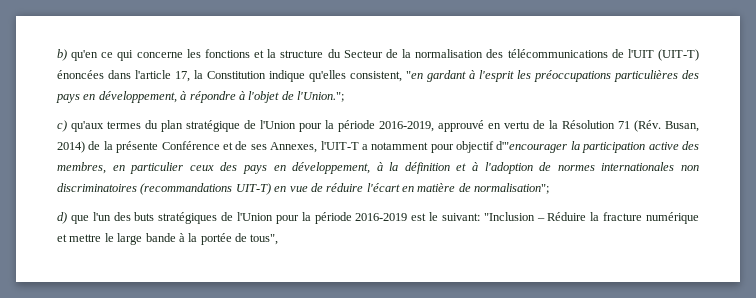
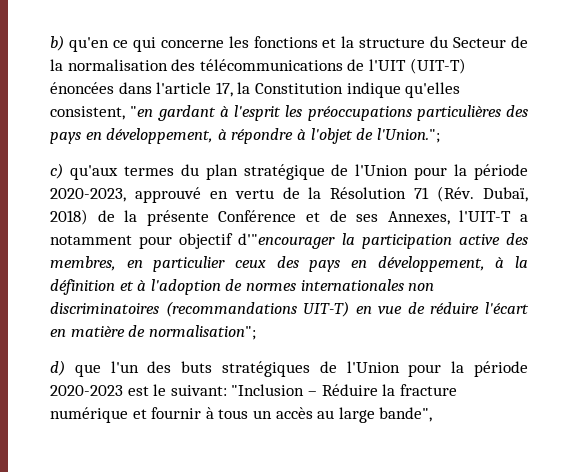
- c) qu'aux termes du plan stratégique de l'Union pour la période 2016-2019, approuvé en vertu de la Résolution 71 (Rév. Busan, 2014) de la présente Conférence et de ses Annexes, l'UIT-T a notamment pour objectif d'"encourager la participation active des membres, en particulier ceux des pays en développement, à la définition et à l'adoption de normes internationales non discriminatoires (recommandations UIT-T) en vue de réduire l'écart en matière de normalisation";
+ c) qu'aux termes du plan stratégique de l'Union pour la période 2020-2023, approuvé en vertu de la Résolution 71 (Rév. Dubaï, 2018) de la présente Conférence et de ses Annexes, l'UIT-T a notamment pour objectif d'"encourager la participation active des membres, en particulier ceux des pays en développement, à la définition et à l'adoption de normes internationales non discriminatoires (recommandations UIT-T) en vue de réduire l'écart en matière de normalisation";
- d) que l'un des buts stratégiques de l'Union pour la période 2016-2019 est le suivant: "Inclusion – Réduire la fracture numérique et mettre le large bande à la portée de tous",
+ d) que l'un des buts stratégiques de l'Union pour la période 2020-2023 est le suivant: "Inclusion – Réduire la fracture numérique et fournir à tous un accès au large bande",

